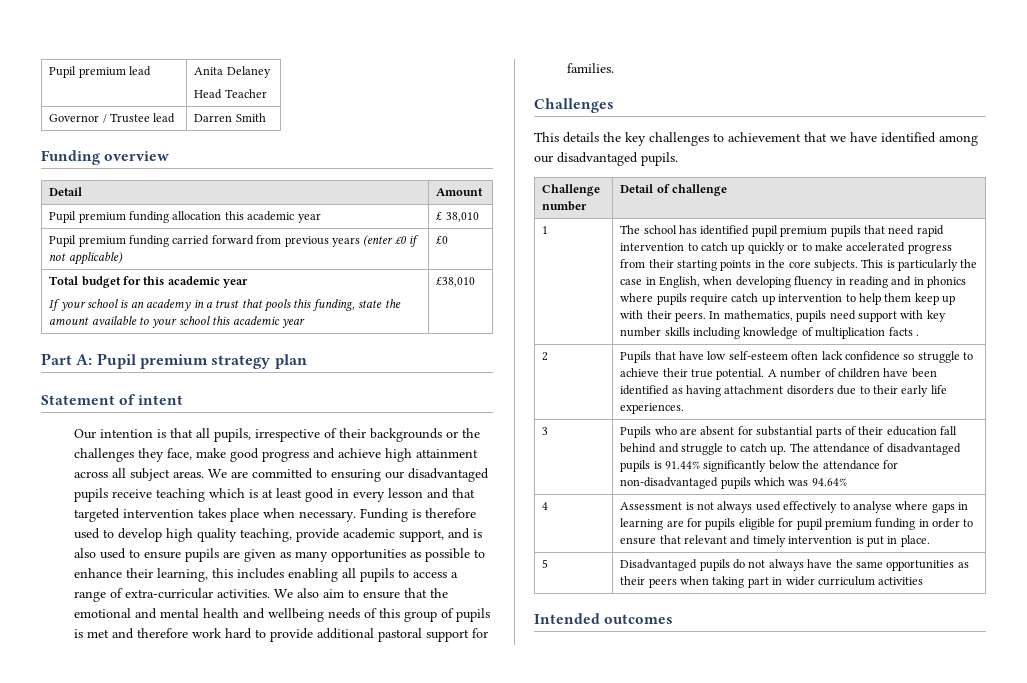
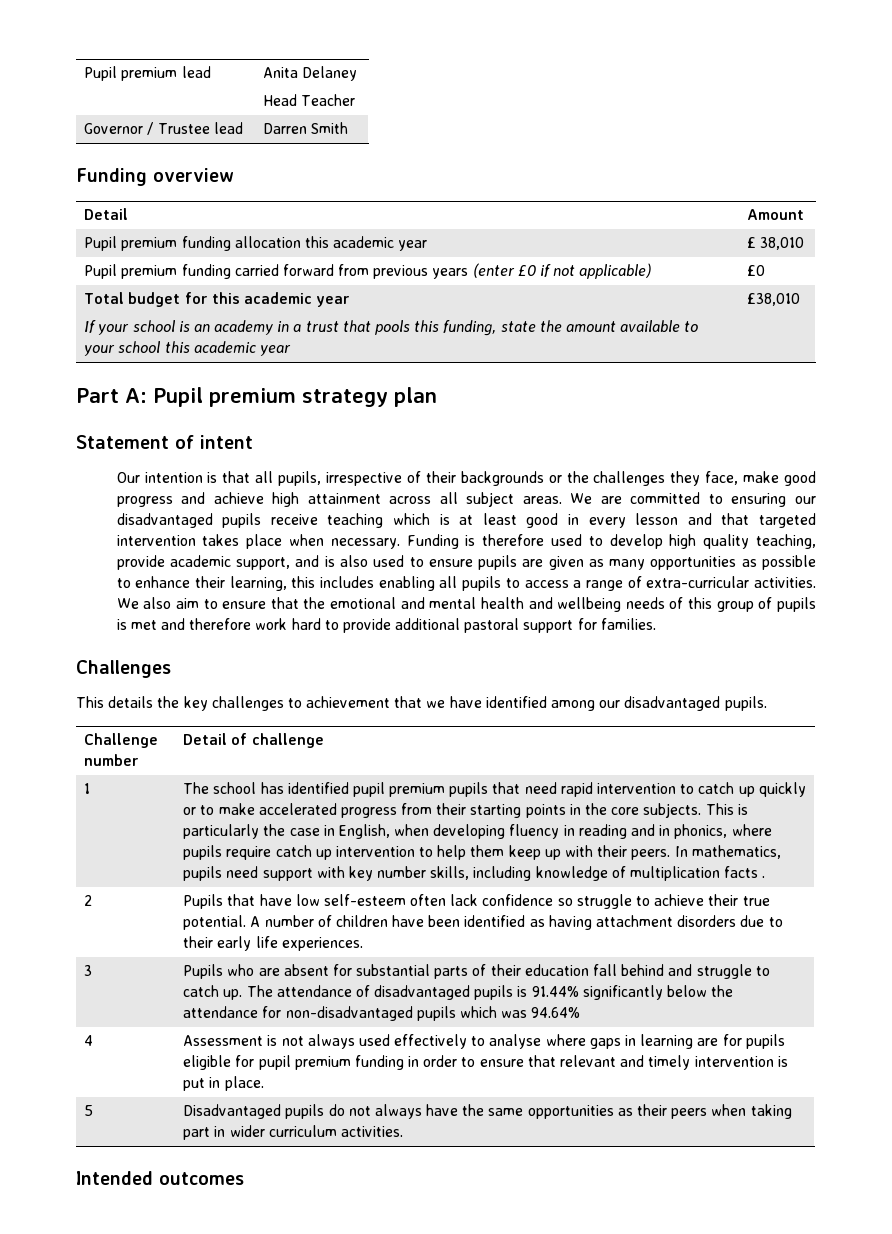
- This is particularly the case in English, when developing fluency in reading and in phonics where pupils require catch up intervention to help them keep up with their peers.
+ This is particularly the case in English, when developing fluency in reading and in phonics, where pupils require catch up intervention to help them keep up with their peers.
- In mathematics, pupils need support with key number skills including knowledge of multiplication facts .
+ In mathematics, pupils need support with key number skills, including knowledge of multiplication facts .
- 5 | Disadvantaged pupils do not always have the same opportunities as their peers when taking part in wider curriculum activities
+ 5 | Disadvantaged pupils do not always have the same opportunities as their peers when taking part in wider curriculum activities.

